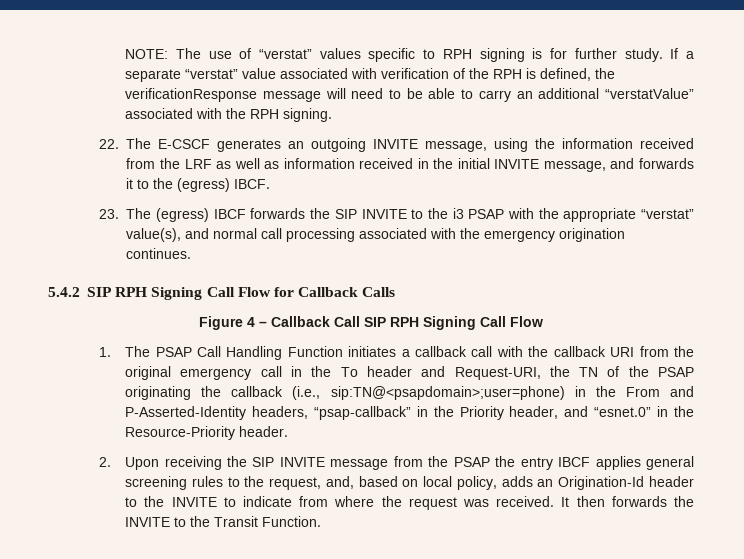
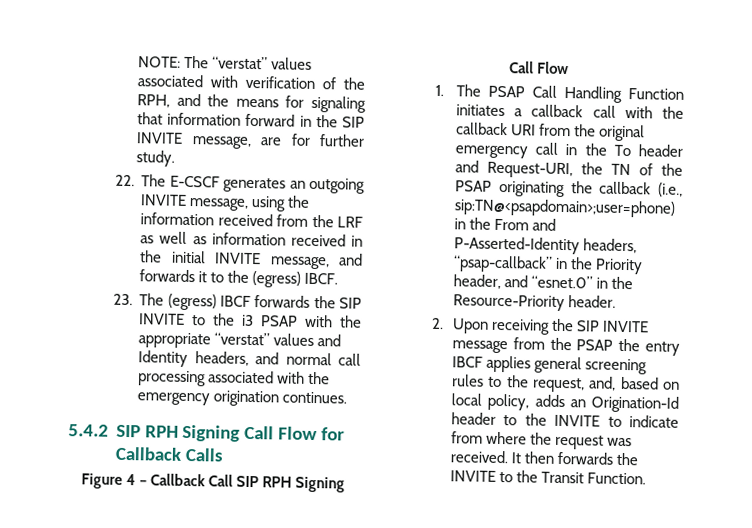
- NOTE: The use of “verstat” values specific to RPH signing is for further study. If a separate “verstat” value associated with verification of the RPH is defined, the verificationResponse message will need to be able to carry an additional “verstatValue” associated with the RPH signing.
+ NOTE: The “verstat” values associated with verification of the RPH, and the means for signaling that information forward in the SIP INVITE message, are for further study.
- 23. The (egress) IBCF forwards the SIP INVITE to the i3 PSAP with the appropriate “verstat” value(s), and normal call processing associated with the emergency origination continues.
+ 23. The (egress) IBCF forwards the SIP INVITE to the i3 PSAP with the appropriate “verstat” values and Identity headers, and normal call processing associated with the emergency origination continues.

